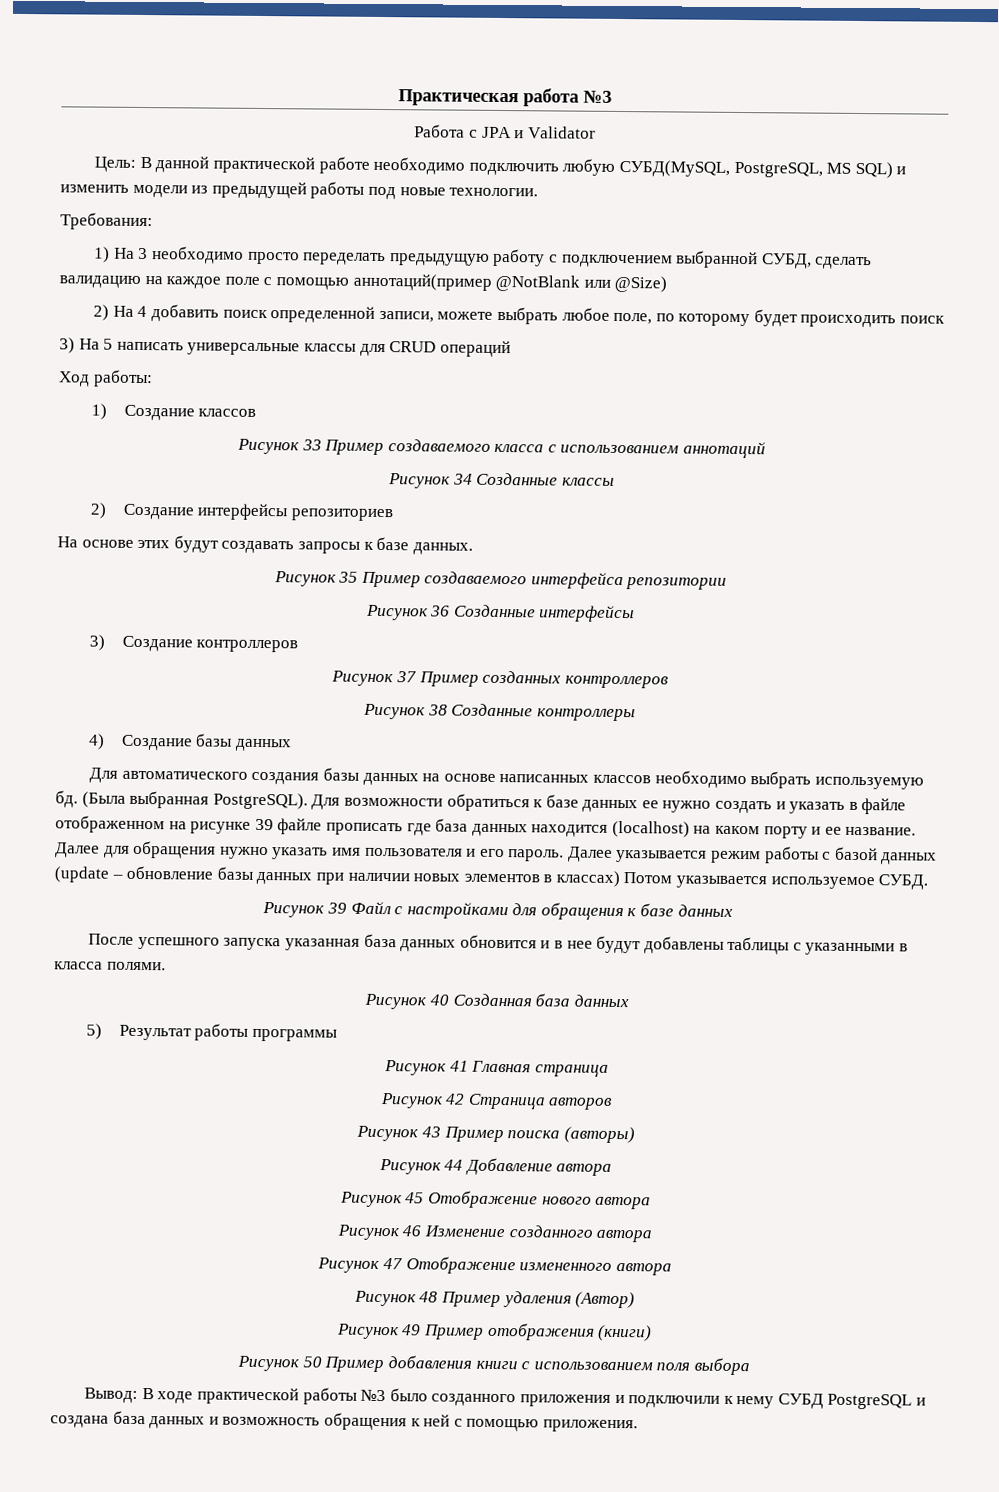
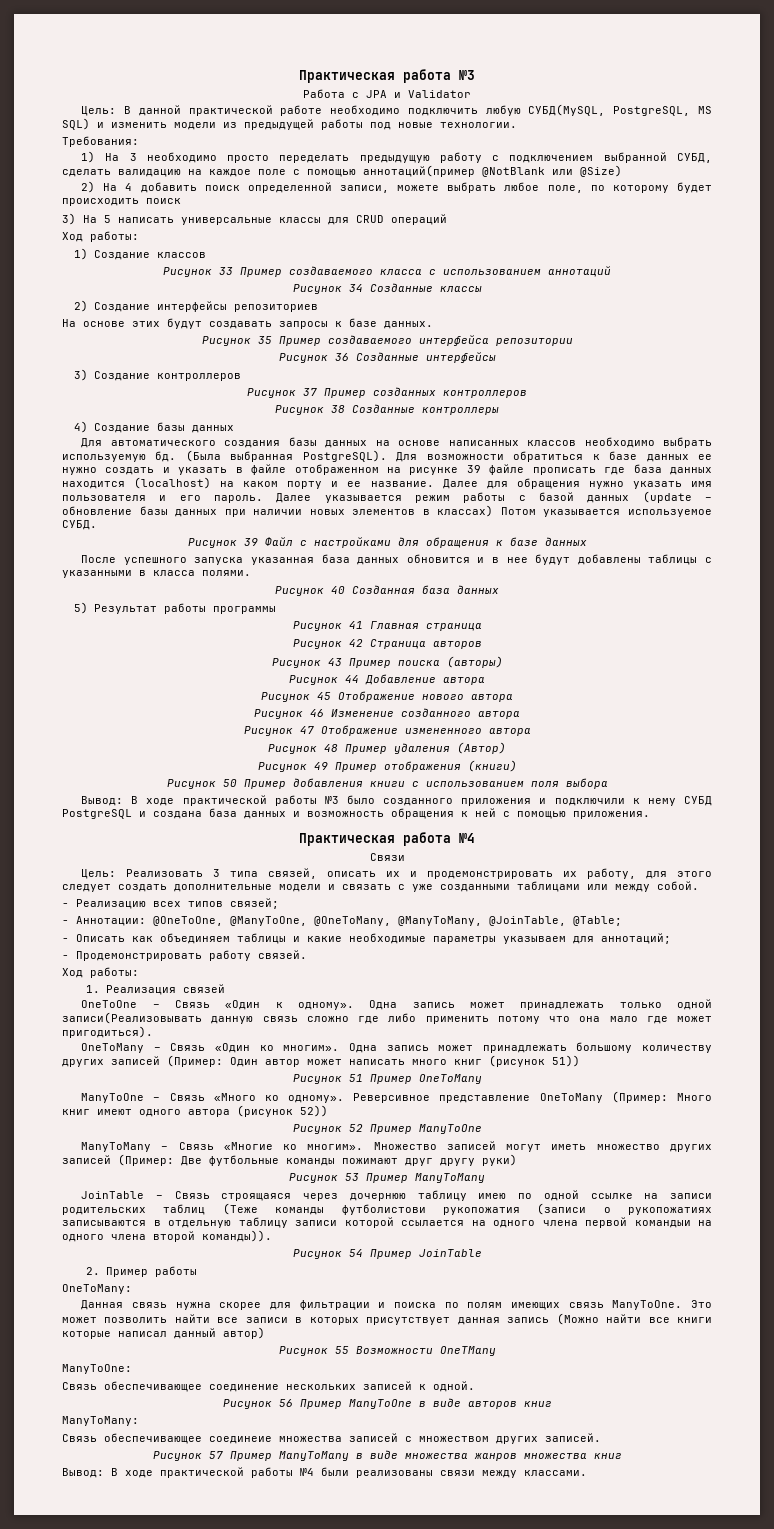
+ Практическая работа №4
+ Связи
+ Цель: Реализовать 3 типа связей, описать их и продемонстрировать их работу, для этого следует создать дополнительные модели и связать с уже созданными таблицами или между собой.
+ - Реализацию всех типов связей;
+ - Аннотации: @OneToOne, @ManyToOne, @OneToMany, @ManyToMany, @JoinTable, @Table;
+ - Описать как объединяем таблицы и какие необходимые параметры указываем для аннотаций;
+ - Продемонстрировать работу связей.
+ Ход работы:
+ 1. Реализация связей
+ OneToOne – Связь «Один к одному». Одна запись может принадлежать только одной записи(Реализовывать данную связь сложно где либо применить потому что она мало где может пригодиться).
+ OneToMany – Связь «Один ко многим». Одна запись может принадлежать большому количеству других записей (Пример: Один автор может написать много книг (рисунок 51))
+ Рисунок 51 Пример OneToMany
+ ManyToOne – Связь «Много ко одному». Реверсивное представление OneToMany (Пример: Много книг имеют одного автора (рисунок 52))
+ Рисунок 52 Пример ManyToOne
+ ManyToMany – Связь «Многие ко многим». Множество записей могут иметь множество других записей (Пример: Две футбольные команды пожимают друг другу руки)
+ Рисунок 53 Пример ManyToMany
+ JoinTable – Связь строящаяся через дочернюю таблицу имею по одной ссылке на записи родительских таблиц (Теже команды футболистови рукопожатия (записи о рукопожатиях записываются в отдельную таблицу записи которой ссылается на одного члена первой командыи на одного члена второй команды)).
+ Рисунок 54 Пример JoinTable
+ 2. Пример работы
+ OneToMany:
+ Данная связь нужна скорее для фильтрации и поиска по полям имеющих связь ManyToOne. Это может позволить найти все записи в которых присутствует данная запись (Можно найти все книги которые написал данный автор)
+ Рисунок 55 Возможности OneTMany
+ ManyToOne:
+ Связь обеспечивающее соединение нескольких записей к одной.
+ Рисунок 56 Пример ManyToOne в виде авторов книг
+ ManyToMany:
+ Связь обеспечивающее соединеие множества записей с множеством других записей.
+ Рисунок 57 Пример ManyToMany в виде множества жанров множества книг
+ Вывод: В ходе практической работы №4 были реализованы связи между классами.

